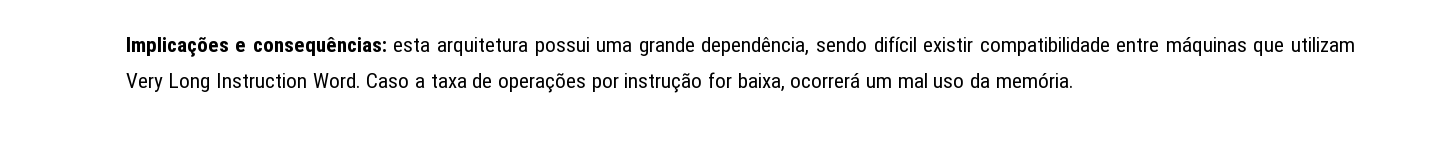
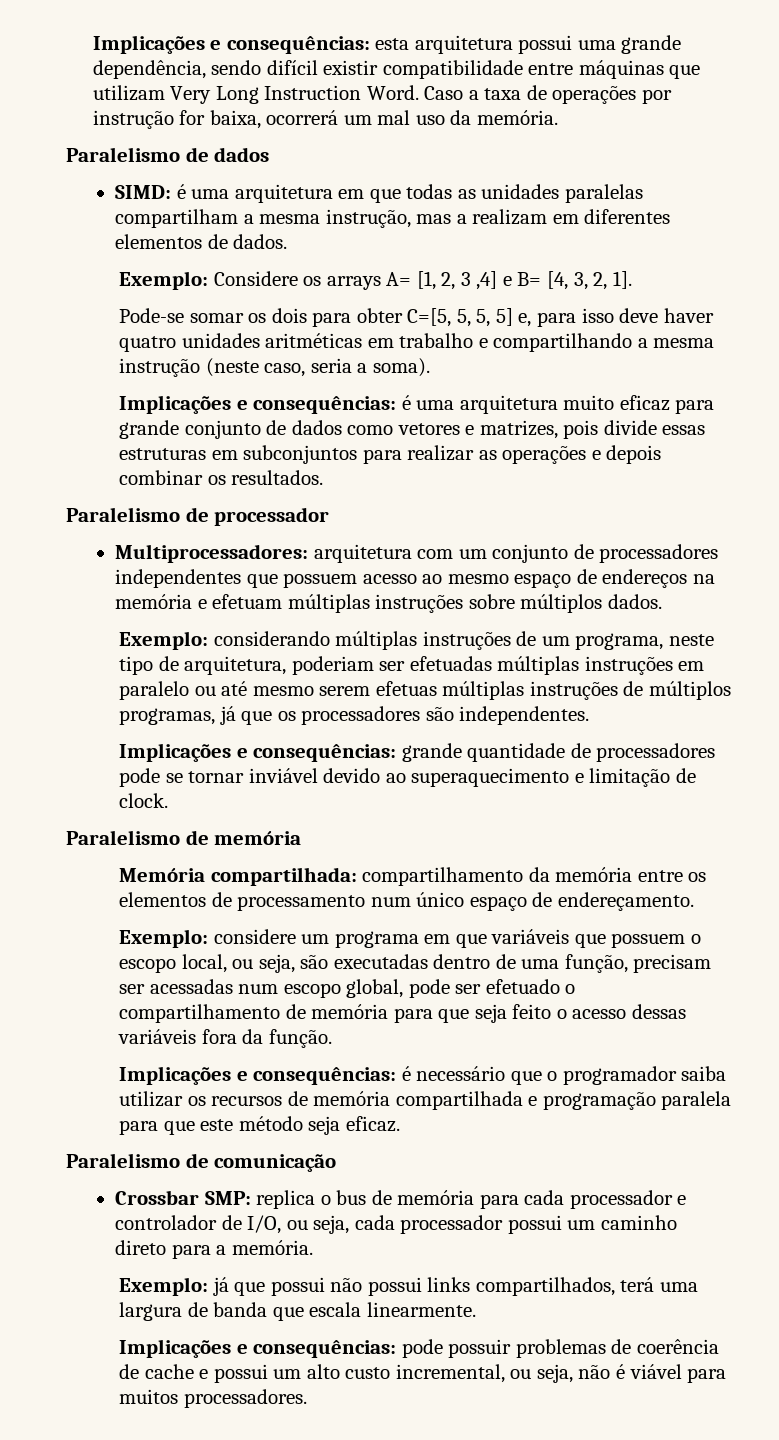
+ Paralelismo de dados
+ SIMD: é uma arquitetura em que todas as unidades paralelas compartilham a mesma instrução, mas a realizam em diferentes elementos de dados.
+ Exemplo: Considere os arrays A= [1, 2, 3 ,4] e B= [4, 3, 2, 1].
+ Pode-se somar os dois para obter C=[5, 5, 5, 5] e, para isso deve haver quatro unidades aritméticas em trabalho e compartilhando a mesma instrução (neste caso, seria a soma).
+ Implicações e consequências: é uma arquitetura muito eficaz para grande conjunto de dados como vetores e matrizes, pois divide essas estruturas em subconjuntos para realizar as operações e depois combinar os resultados.
+ Paralelismo de processador
+ Multiprocessadores: arquitetura com um conjunto de processadores independentes que possuem acesso ao mesmo espaço de endereços na memória e efetuam múltiplas instruções sobre múltiplos dados.
+ Exemplo: considerando múltiplas instruções de um programa, neste tipo de arquitetura, poderiam ser efetuadas múltiplas instruções em paralelo ou até mesmo serem efetuas múltiplas instruções de múltiplos programas, já que os processadores são independentes.
+ Implicações e consequências: grande quantidade de processadores pode se tornar inviável devido ao superaquecimento e limitação de clock.
+ Paralelismo de memória
+ Memória compartilhada: compartilhamento da memória entre os elementos de processamento num único espaço de endereçamento.
+ Exemplo: considere um programa em que variáveis que possuem o escopo local, ou seja, são executadas dentro de uma função, precisam ser acessadas num escopo global, pode ser efetuado o compartilhamento de memória para que seja feito o acesso dessas variáveis fora da função.
+ Implicações e consequências: é necessário que o programador saiba utilizar os recursos de memória compartilhada e programação paralela para que este método seja eficaz.
+ Paralelismo de comunicação
+ Crossbar SMP: replica o bus de memória para cada processador e controlador de I/O, ou seja, cada processador possui um caminho direto para a memória.
+ Exemplo: já que possui não possui links compartilhados, terá uma largura de banda que escala linearmente.
+ Implicações e consequências: pode possuir problemas de coerência de cache e possui um alto custo incremental, ou seja, não é viável para muitos processadores.

